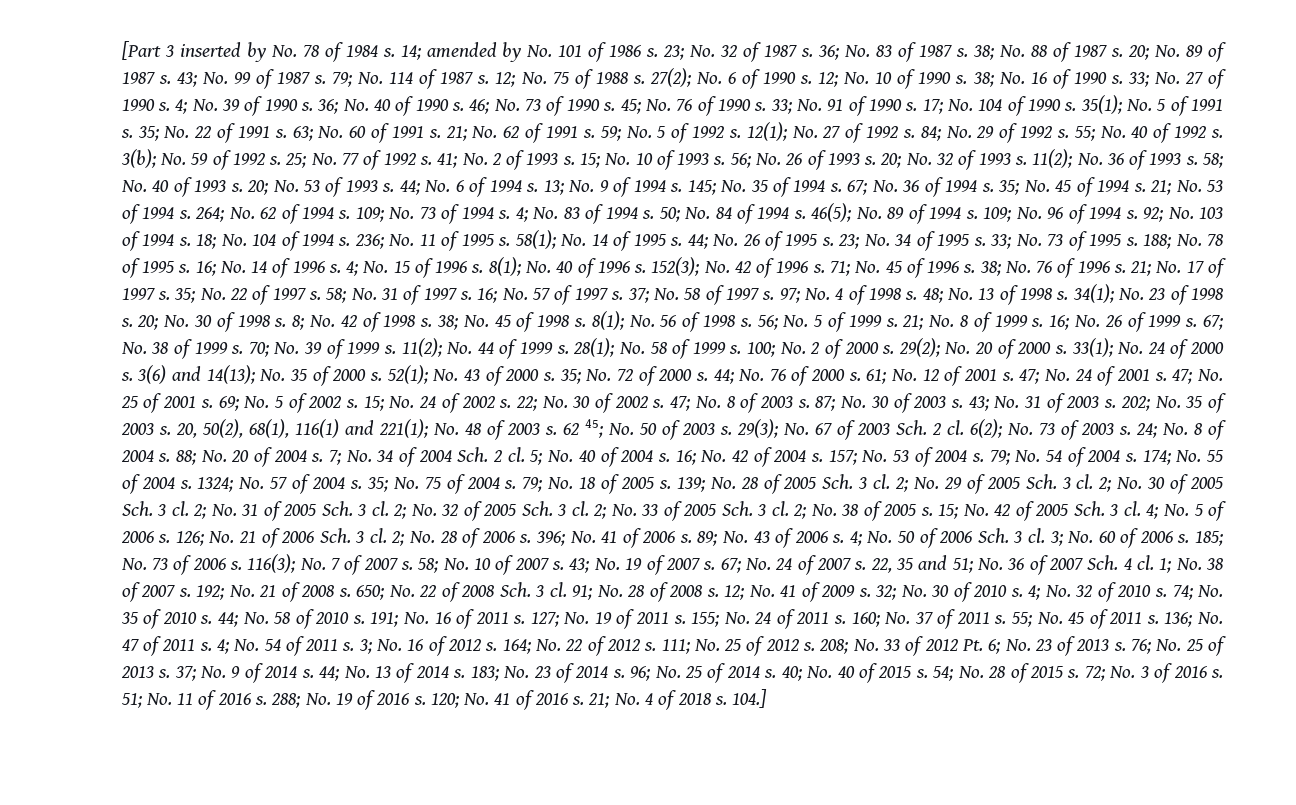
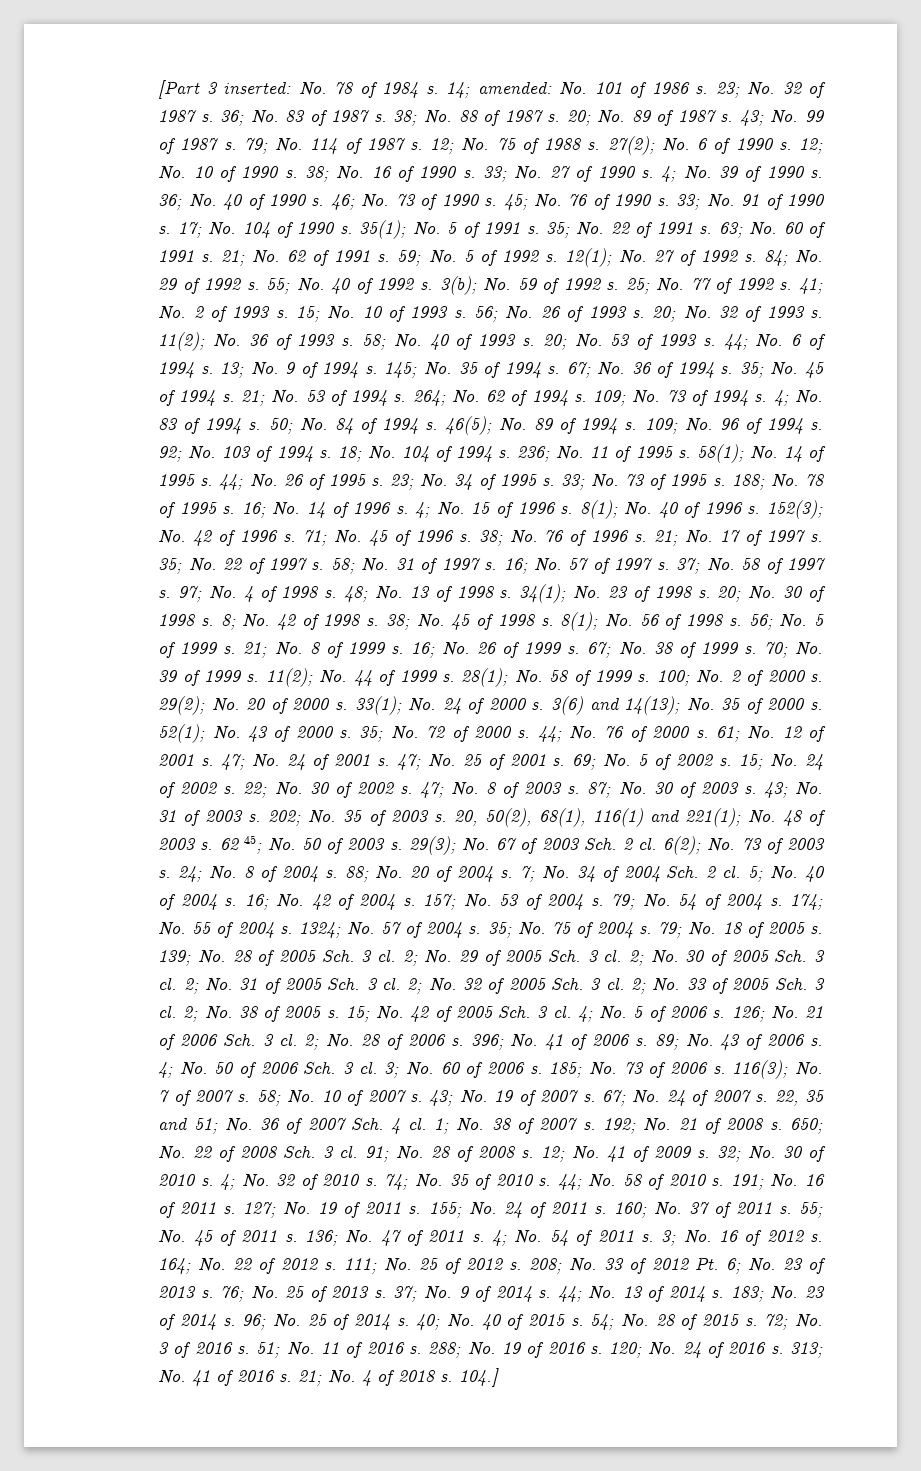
- [Part 3 inserted by No. 78 of 1984 s.
+ [Part 3 inserted: No. 78 of 1984 s.
- 14; amended by No. 101 of 1986 s.
+ 14; amended: No. 101 of 1986 s.
- 120; No. 41 of 2016 s.
+ 120; No. 24 of 2016 s. 313; No. 41 of 2016 s.

